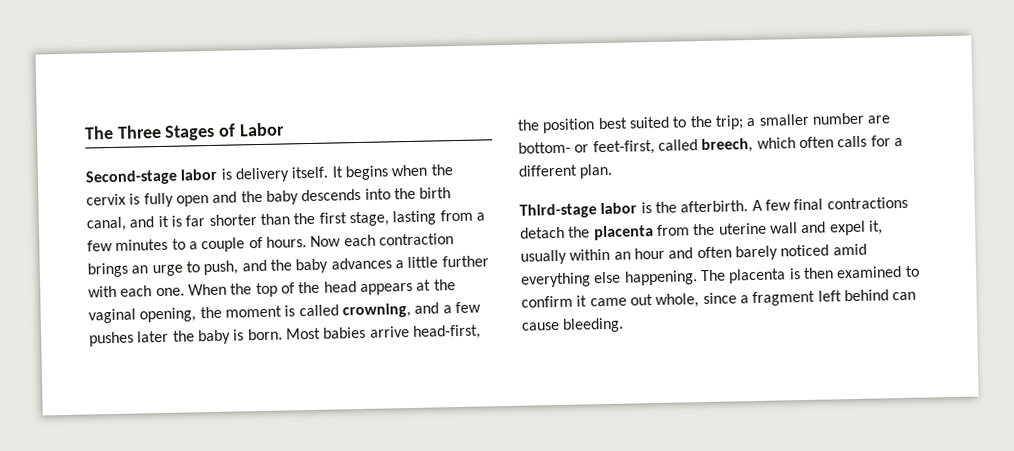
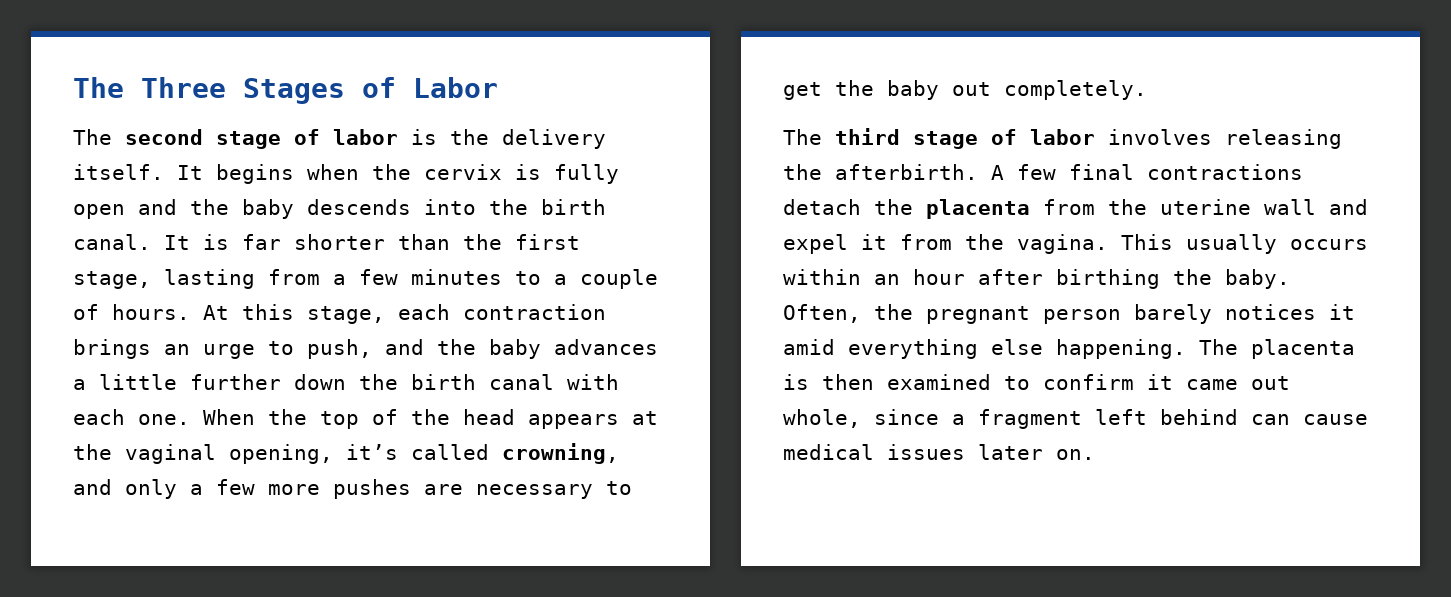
- Second-stage labor is delivery itself.
+ The second stage of labor is the delivery itself.
- It begins when the cervix is fully open and the baby descends into the birth canal, and it is far shorter than the first stage, lasting from a few minutes to a couple of hours.
+ It begins when the cervix is fully open and the baby descends into the birth canal. It is far shorter than the first stage, lasting from a few minutes to a couple of hours.
- Now each contraction brings an urge to push, and the baby advances a little further with each one.
+ At this stage, each contraction brings an urge to push, and the baby advances a little further down the birth canal with each one.
- When the top of the head appears at the vaginal opening, the moment is called crowning, and a few pushes later the baby is born. Most babies arrive head-first, the position best suited to the trip; a smaller number are bottom- or feet-first, called breech, which often calls for a different plan.
- Third-stage labor is the afterbirth.
+ When the top of the head appears at the vaginal opening, it’s called crowning, and only a few more pushes are necessary to get the baby out completely.
+ The third stage of labor involves releasing the afterbirth.
- A few final contractions detach the placenta from the uterine wall and expel it, usually within an hour and often barely noticed amid everything else happening.
+ A few final contractions detach the placenta from the uterine wall and expel it from the vagina. This usually occurs within an hour after birthing the baby. Often, the pregnant person barely notices it amid everything else happening.
- The placenta is then examined to confirm it came out whole, since a fragment left behind can cause bleeding.
+ The placenta is then examined to confirm it came out whole, since a fragment left behind can cause medical issues later on.

